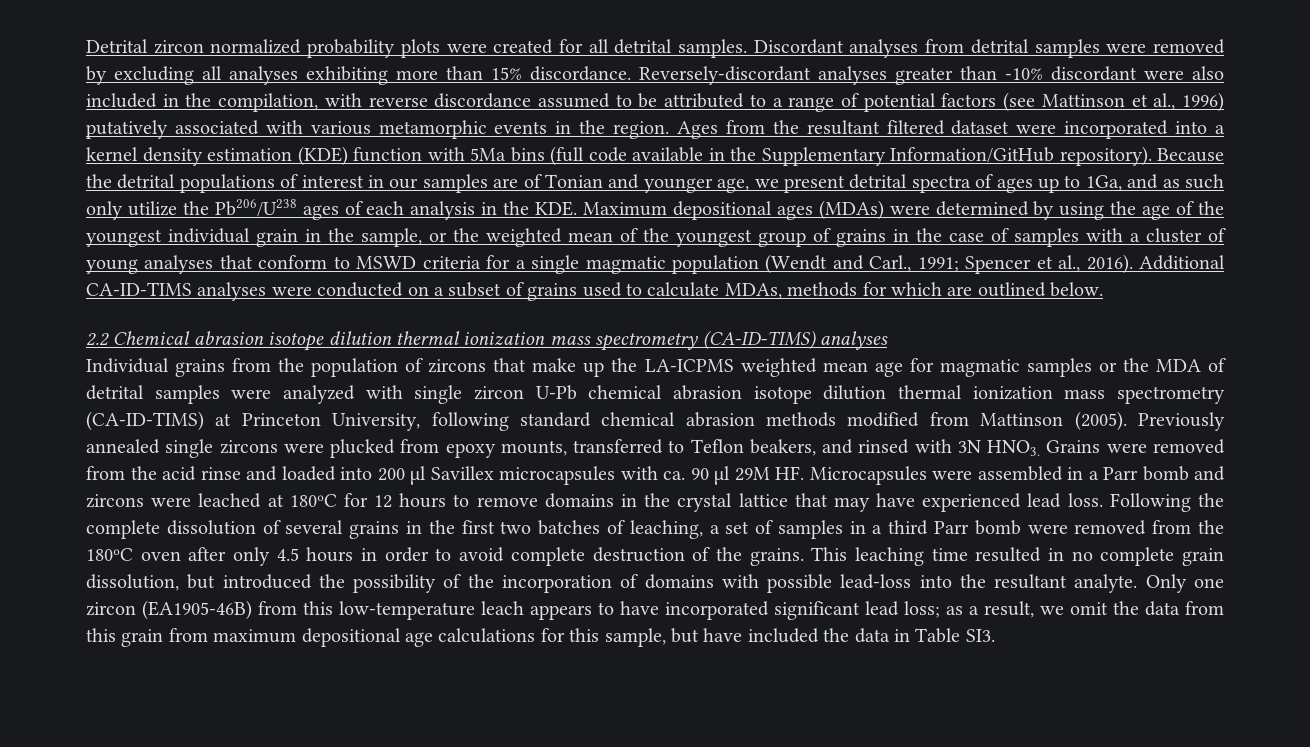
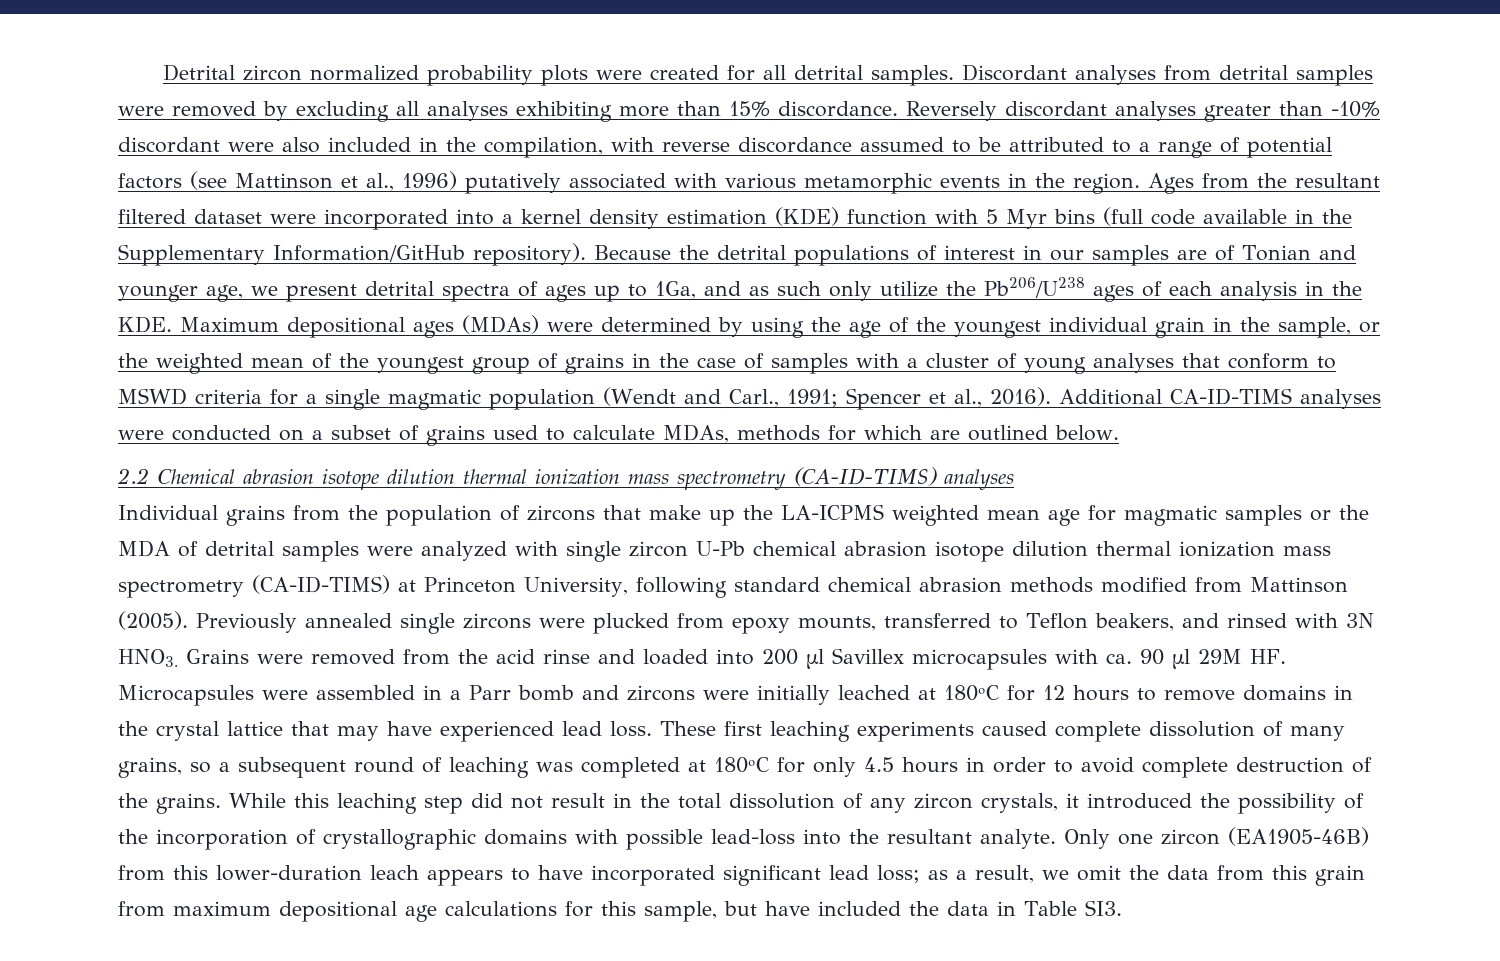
- Reversely-discordant analyses greater than -10% discordant were also included in the compilation, with reverse discordance assumed to be attributed to a range of potential factors (see Mattinson et al., 1996) putatively associated with various metamorphic events in the region.
+ Reversely discordant analyses greater than -10% discordant were also included in the compilation, with reverse discordance assumed to be attributed to a range of potential factors (see Mattinson et al., 1996) putatively associated with various metamorphic events in the region.
- Ages from the resultant filtered dataset were incorporated into a kernel density estimation (KDE) function with 5Ma bins (full code available in the Supplementary Information/GitHub repository).
+ Ages from the resultant filtered dataset were incorporated into a kernel density estimation (KDE) function with 5 Myr bins (full code available in the Supplementary Information/GitHub repository).
- Grains were removed from the acid rinse and loaded into 200 µl Savillex microcapsules with ca. 90 µl 29M HF. Microcapsules were assembled in a Parr bomb and zircons were leached at 180ºC for 12 hours to remove domains in the crystal lattice that may have experienced lead loss.
+ Grains were removed from the acid rinse and loaded into 200 µl Savillex microcapsules with ca. 90 µl 29M HF. Microcapsules were assembled in a Parr bomb and zircons were initially leached at 180ºC for 12 hours to remove domains in the crystal lattice that may have experienced lead loss.
- Following the complete dissolution of several grains in the first two batches of leaching, a set of samples in a third Parr bomb were removed from the 180ºC oven after only 4.5 hours in order to avoid complete destruction of the grains.
+ These first leaching experiments caused complete dissolution of many grains, so a subsequent round of leaching was completed at 180ºC for only 4.5 hours in order to avoid complete destruction of the grains.
- This leaching time resulted in no complete grain dissolution, but introduced the possibility of the incorporation of domains with possible lead-loss into the resultant analyte.
+ While this leaching step did not result in the total dissolution of any zircon crystals, it introduced the possibility of the incorporation of crystallographic domains with possible lead-loss into the resultant analyte.
- Only one zircon (EA1905-46B) from this low-temperature leach appears to have incorporated significant lead loss; as a result, we omit the data from this grain from maximum depositional age calculations for this sample, but have included the data in Table SI3.
+ Only one zircon (EA1905-46B) from this lower-duration leach appears to have incorporated significant lead loss; as a result, we omit the data from this grain from maximum depositional age calculations for this sample, but have included the data in Table SI3.

